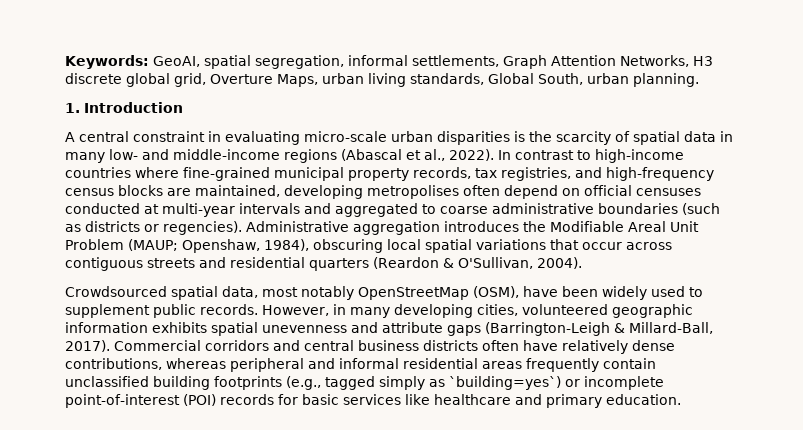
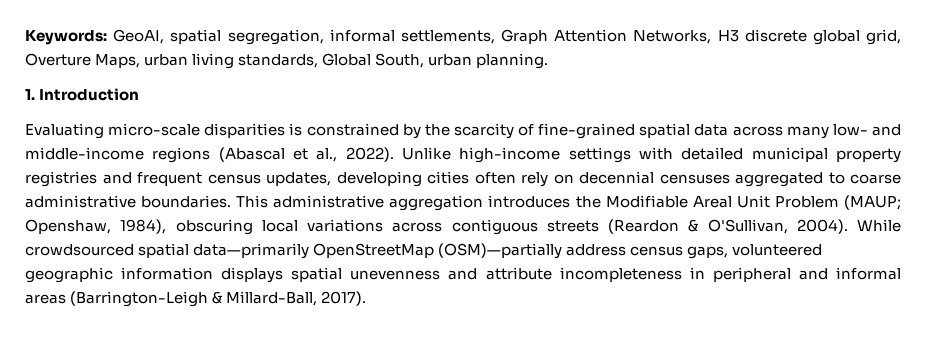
- A central constraint in evaluating micro-scale urban disparities is the scarcity of spatial data in many low- and middle-income regions (Abascal et al., 2022).
+ Evaluating micro-scale disparities is constrained by the scarcity of fine-grained spatial data across many low- and middle-income regions (Abascal et al., 2022).
- In contrast to high-income countries where fine-grained municipal property records, tax registries, and high-frequency census blocks are maintained, developing metropolises often depend on official censuses conducted at multi-year intervals and aggregated to coarse administrative boundaries (such as districts or regencies). Administrative aggregation introduces the Modifiable Areal Unit Problem (MAUP; Openshaw, 1984), obscuring local spatial variations that occur across contiguous streets and residential quarters (Reardon & O'Sullivan, 2004).
- Crowdsourced spatial data, most notably OpenStreetMap (OSM), have been widely used to supplement public records. However, in many developing cities, volunteered geographic information exhibits spatial unevenness and attribute gaps (Barrington-Leigh & Millard-Ball, 2017). Commercial corridors and central business districts often have relatively dense contributions, whereas peripheral and informal residential areas frequently contain unclassified building footprints (e.g., tagged simply as `building=yes`) or incomplete point-of-interest (POI) records for basic services like healthcare and primary education.
+ Unlike high-income settings with detailed municipal property registries and frequent census updates, developing cities often rely on decennial censuses aggregated to coarse administrative boundaries. This administrative aggregation introduces the Modifiable Areal Unit Problem (MAUP; Openshaw, 1984), obscuring local variations across contiguous streets (Reardon & O'Sullivan, 2004). While crowdsourced spatial data—primarily OpenStreetMap (OSM)—partially address census gaps, volunteered geographic information displays spatial unevenness and attribute incompleteness in peripheral and informal areas (Barrington-Leigh & Millard-Ball, 2017).

